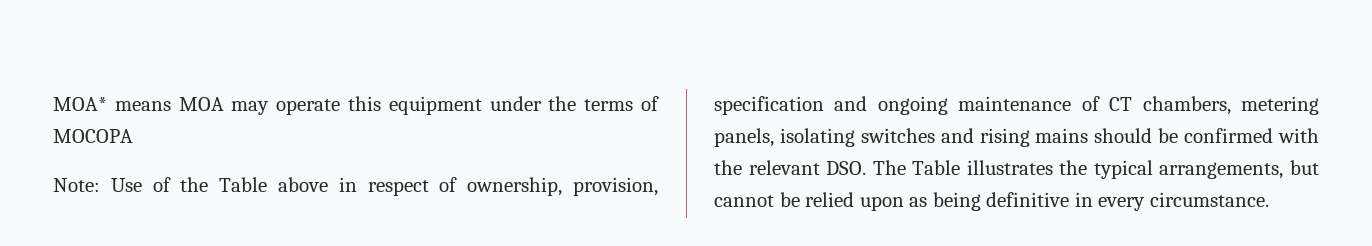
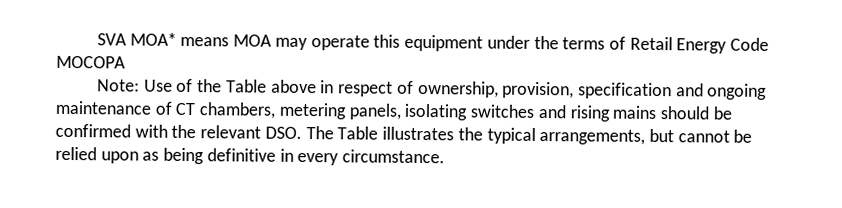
- MOA* means MOA may operate this equipment under the terms of MOCOPA
+ SVA MOA* means MOA may operate this equipment under the terms of Retail Energy Code MOCOPA

